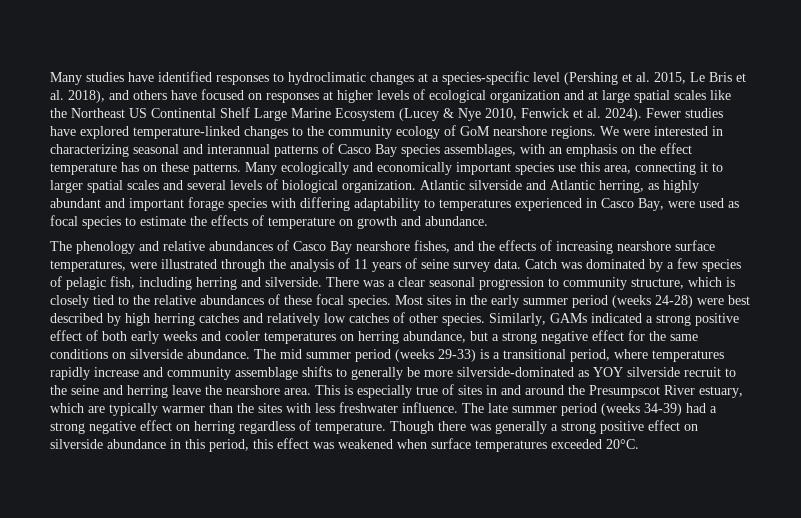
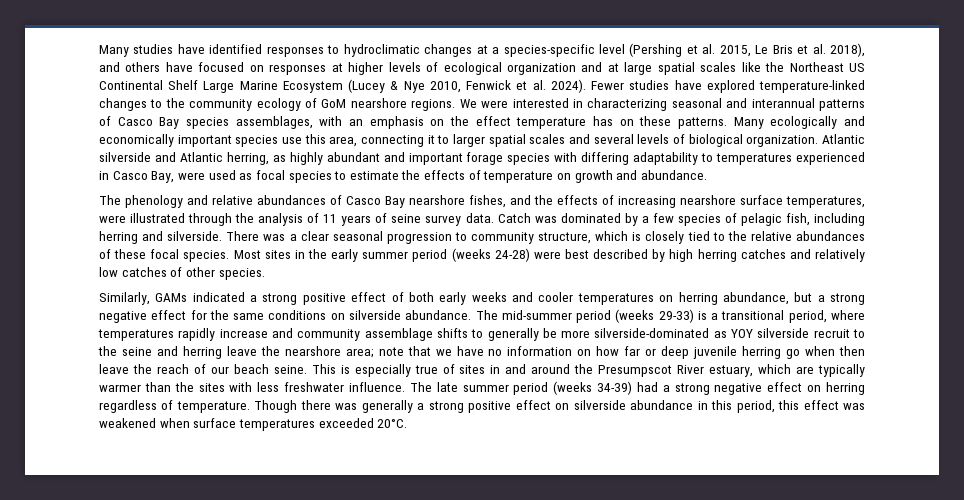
- Most sites in the early summer period (weeks 24-28) were best described by high herring catches and relatively low catches of other species. Similarly, GAMs indicated a strong positive effect of both early weeks and cooler temperatures on herring abundance, but a strong negative effect for the same conditions on silverside abundance.
+ Most sites in the early summer period (weeks 24-28) were best described by high herring catches and relatively low catches of other species.
+ Similarly, GAMs indicated a strong positive effect of both early weeks and cooler temperatures on herring abundance, but a strong negative effect for the same conditions on silverside abundance.
- The mid summer period (weeks 29-33) is a transitional period, where temperatures rapidly increase and community assemblage shifts to generally be more silverside-dominated as YOY silverside recruit to the seine and herring leave the nearshore area.
+ The mid-summer period (weeks 29-33) is a transitional period, where temperatures rapidly increase and community assemblage shifts to generally be more silverside-dominated as YOY silverside recruit to the seine and herring leave the nearshore area; note that we have no information on how far or deep juvenile herring go when then leave the reach of our beach seine.

